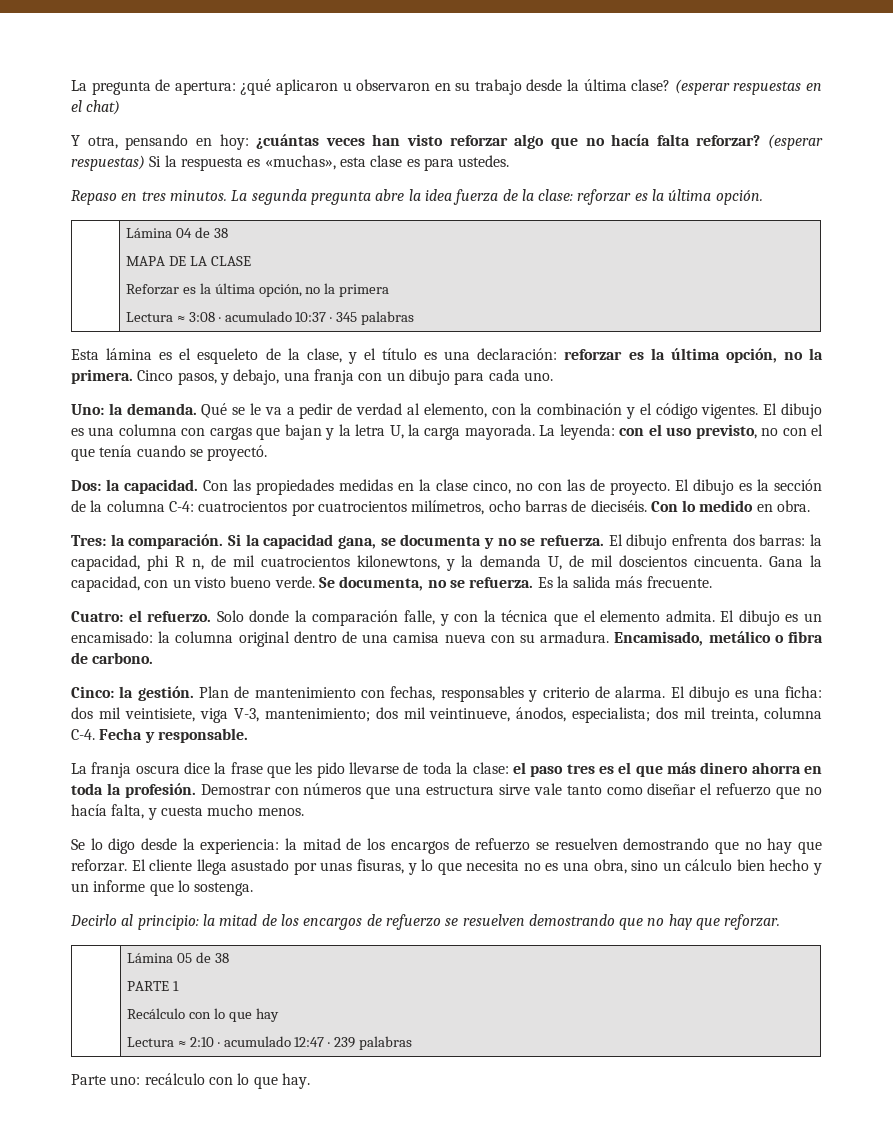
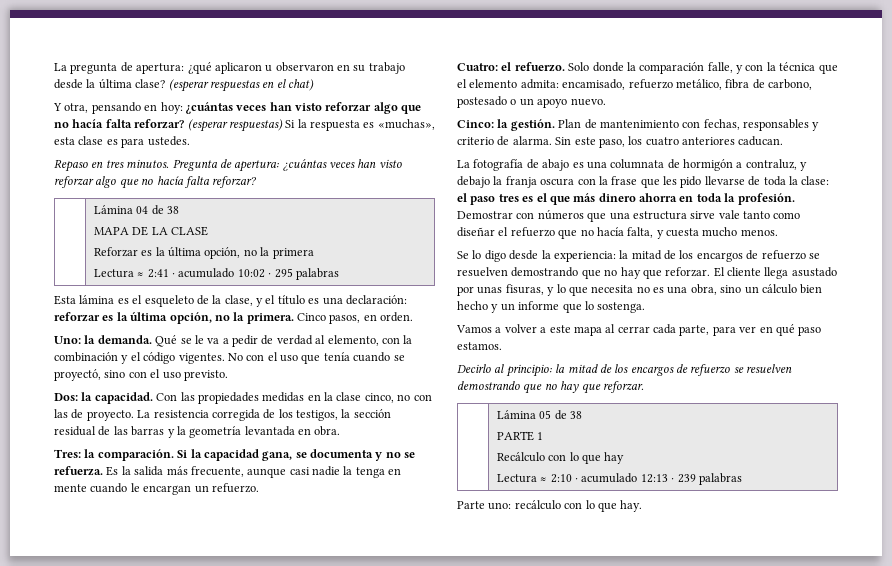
- La segunda pregunta abre la idea fuerza de la clase: reforzar es la última opción.
+ Pregunta de apertura: ¿cuántas veces han visto reforzar algo que no hacía falta reforzar?
  | Lámina 04 de 38
  MAPA DE LA CLASE
  Reforzar es la última opción, no la primera
- Lectura ≈ 3:08 · acumulado 10:37 · 345 palabras
+ Lectura ≈ 2:41 · acumulado 10:02 · 295 palabras
- Cinco pasos, y debajo, una franja con un dibujo para cada uno.
+ Cinco pasos, en orden.
- El dibujo es una columna con cargas que bajan y la letra U, la carga mayorada. La leyenda: con el uso previsto, no con el que tenía cuando se proyectó.
+ No con el uso que tenía cuando se proyectó, sino con el uso previsto.
- El dibujo es la sección de la columna C-4: cuatrocientos por cuatrocientos milímetros, ocho barras de dieciséis. Con lo medido en obra.
+ La resistencia corregida de los testigos, la sección residual de las barras y la geometría levantada en obra.
- El dibujo enfrenta dos barras: la capacidad, phi R n, de mil cuatrocientos kilonewtons, y la demanda U, de mil doscientos cincuenta. Gana la capacidad, con un visto bueno verde. Se documenta, no se refuerza. Es la salida más frecuente.
+ Es la salida más frecuente, aunque casi nadie la tenga en mente cuando le encargan un refuerzo.
- Solo donde la comparación falle, y con la técnica que el elemento admita. El dibujo es un encamisado: la columna original dentro de una camisa nueva con su armadura. Encamisado, metálico o fibra de carbono.
+ Solo donde la comparación falle, y con la técnica que el elemento admita: encamisado, refuerzo metálico, fibra de carbono, postesado o un apoyo nuevo.
- El dibujo es una ficha: dos mil veintisiete, viga V-3, mantenimiento; dos mil veintinueve, ánodos, especialista; dos mil treinta, columna C-4. Fecha y responsable.
- La franja oscura dice la frase que les pido llevarse de toda la clase: el paso tres es el que más dinero ahorra en toda la profesión.
+ Sin este paso, los cuatro anteriores caducan.
+ La fotografía de abajo es una columnata de hormigón a contraluz, y debajo la franja oscura con la frase que les pido llevarse de toda la clase: el paso tres es el que más dinero ahorra en toda la profesión.
+ Vamos a volver a este mapa al cerrar cada parte, para ver en qué paso estamos.
  | Lámina 05 de 38
  PARTE 1
  Recálculo con lo que hay
- Lectura ≈ 2:10 · acumulado 12:47 · 239 palabras
+ Lectura ≈ 2:10 · acumulado 12:13 · 239 palabras

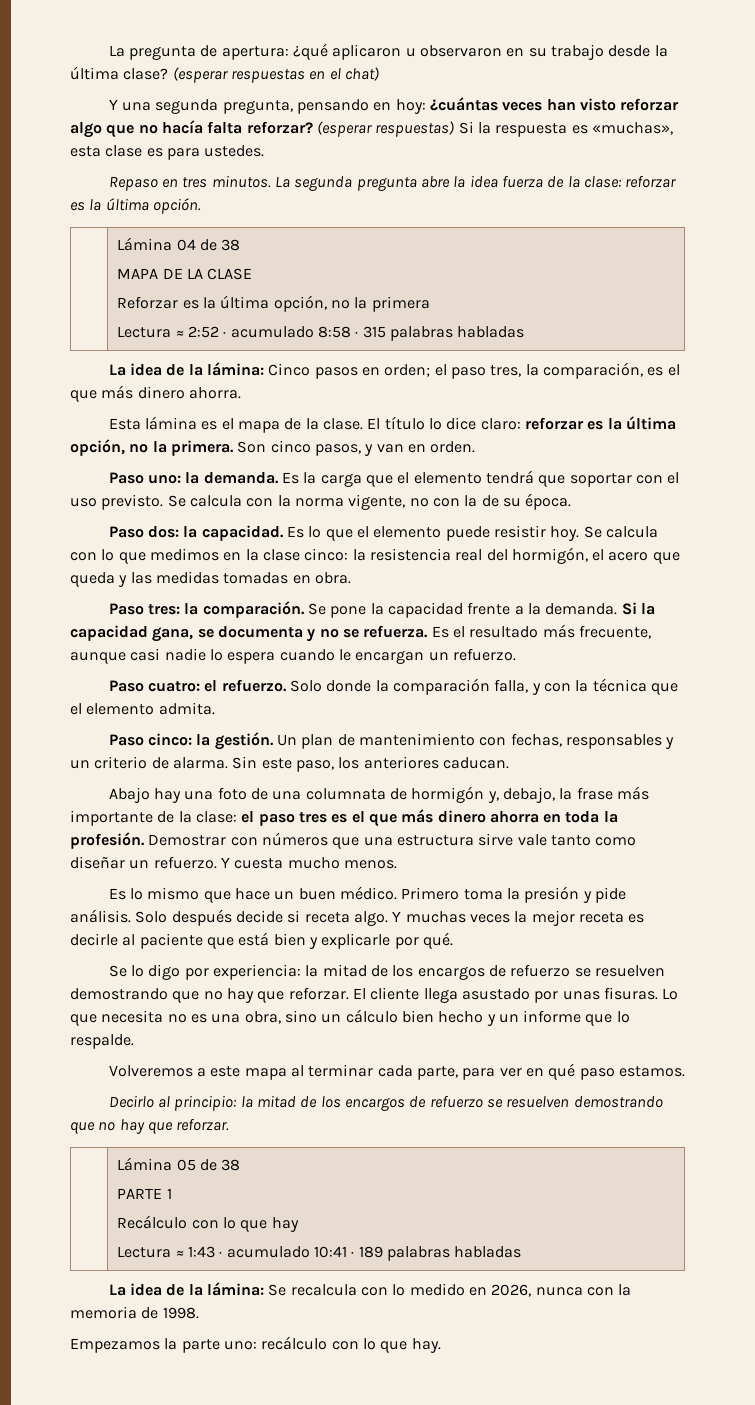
- Y otra, pensando en hoy: ¿cuántas veces han visto reforzar algo que no hacía falta reforzar?
+ Y una segunda pregunta, pensando en hoy: ¿cuántas veces han visto reforzar algo que no hacía falta reforzar?
- Pregunta de apertura: ¿cuántas veces han visto reforzar algo que no hacía falta reforzar?
+ La segunda pregunta abre la idea fuerza de la clase: reforzar es la última opción.
  | Lámina 04 de 38
  MAPA DE LA CLASE
  Reforzar es la última opción, no la primera
- Lectura ≈ 2:41 · acumulado 10:02 · 295 palabras
+ Lectura ≈ 2:52 · acumulado 8:58 · 315 palabras habladas
+ La idea de la lámina: Cinco pasos en orden; el paso tres, la comparación, es el que más dinero ahorra.
- Esta lámina es el esqueleto de la clase, y el título es una declaración: reforzar es la última opción, no la primera.
+ Esta lámina es el mapa de la clase. El título lo dice claro: reforzar es la última opción, no la primera.
- Cinco pasos, en orden.
- Uno: la demanda. Qué se le va a pedir de verdad al elemento, con la combinación y el código vigentes. No con el uso que tenía cuando se proyectó, sino con el uso previsto.
- Dos: la capacidad. Con las propiedades medidas en la clase cinco, no con las de proyecto. La resistencia corregida de los testigos, la sección residual de las barras y la geometría levantada en obra.
- Tres: la comparación.
+ Son cinco pasos, y van en orden.
+ Paso uno: la demanda. Es la carga que el elemento tendrá que soportar con el uso previsto. Se calcula con la norma vigente, no con la de su época.
+ Paso dos: la capacidad. Es lo que el elemento puede resistir hoy. Se calcula con lo que medimos en la clase cinco: la resistencia real del hormigón, el acero que queda y las medidas tomadas en obra.
+ Paso tres: la comparación. Se pone la capacidad frente a la demanda.
- Es la salida más frecuente, aunque casi nadie la tenga en mente cuando le encargan un refuerzo.
+ Es el resultado más frecuente, aunque casi nadie lo espera cuando le encargan un refuerzo.
- Cuatro: el refuerzo.
+ Paso cuatro: el refuerzo.
- Solo donde la comparación falle, y con la técnica que el elemento admita: encamisado, refuerzo metálico, fibra de carbono, postesado o un apoyo nuevo.
- Cinco: la gestión. Plan de mantenimiento con fechas, responsables y criterio de alarma.
+ Solo donde la comparación falla, y con la técnica que el elemento admita.
+ Paso cinco: la gestión. Un plan de mantenimiento con fechas, responsables y un criterio de alarma.
- Sin este paso, los cuatro anteriores caducan.
+ Sin este paso, los anteriores caducan.
- La fotografía de abajo es una columnata de hormigón a contraluz, y debajo la franja oscura con la frase que les pido llevarse de toda la clase: el paso tres es el que más dinero ahorra en toda la profesión.
+ Abajo hay una foto de una columnata de hormigón y, debajo, la frase más importante de la clase: el paso tres es el que más dinero ahorra en toda la profesión.
- Demostrar con números que una estructura sirve vale tanto como diseñar el refuerzo que no hacía falta, y cuesta mucho menos.
+ Demostrar con números que una estructura sirve vale tanto como diseñar un refuerzo. Y cuesta mucho menos.
+ Es lo mismo que hace un buen médico. Primero toma la presión y pide análisis. Solo después decide si receta algo. Y muchas veces la mejor receta es decirle al paciente que está bien y explicarle por qué.
- Se lo digo desde la experiencia: la mitad de los encargos de refuerzo se resuelven demostrando que no hay que reforzar.
+ Se lo digo por experiencia: la mitad de los encargos de refuerzo se resuelven demostrando que no hay que reforzar.
- El cliente llega asustado por unas fisuras, y lo que necesita no es una obra, sino un cálculo bien hecho y un informe que lo sostenga.
- Vamos a volver a este mapa al cerrar cada parte, para ver en qué paso estamos.
+ El cliente llega asustado por unas fisuras. Lo que necesita no es una obra, sino un cálculo bien hecho y un informe que lo respalde.
+ Volveremos a este mapa al terminar cada parte, para ver en qué paso estamos.
  | Lámina 05 de 38
  PARTE 1
  Recálculo con lo que hay
- Lectura ≈ 2:10 · acumulado 12:13 · 239 palabras
- Parte uno: recálculo con lo que hay.
+ Lectura ≈ 1:43 · acumulado 10:41 · 189 palabras habladas
+ La idea de la lámina: Se recalcula con lo medido en 2026, nunca con la memoria de 1998.
+ Empezamos la parte uno: recálculo con lo que hay.

